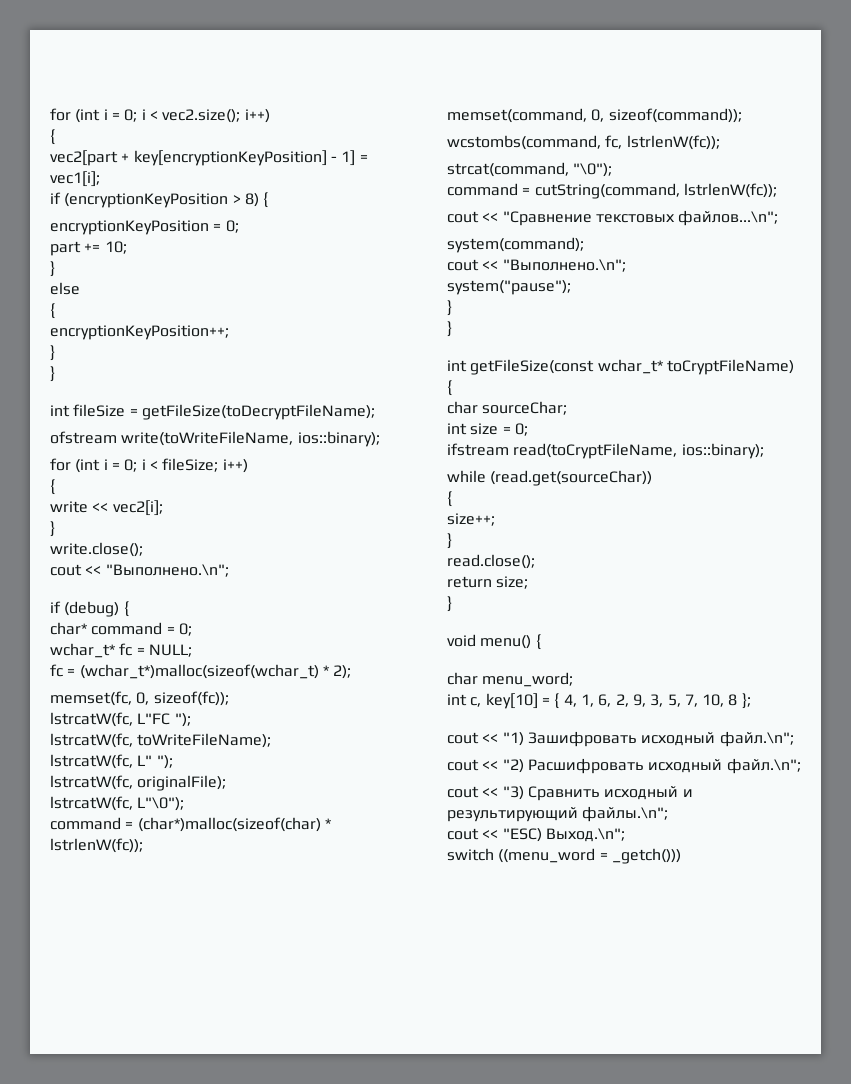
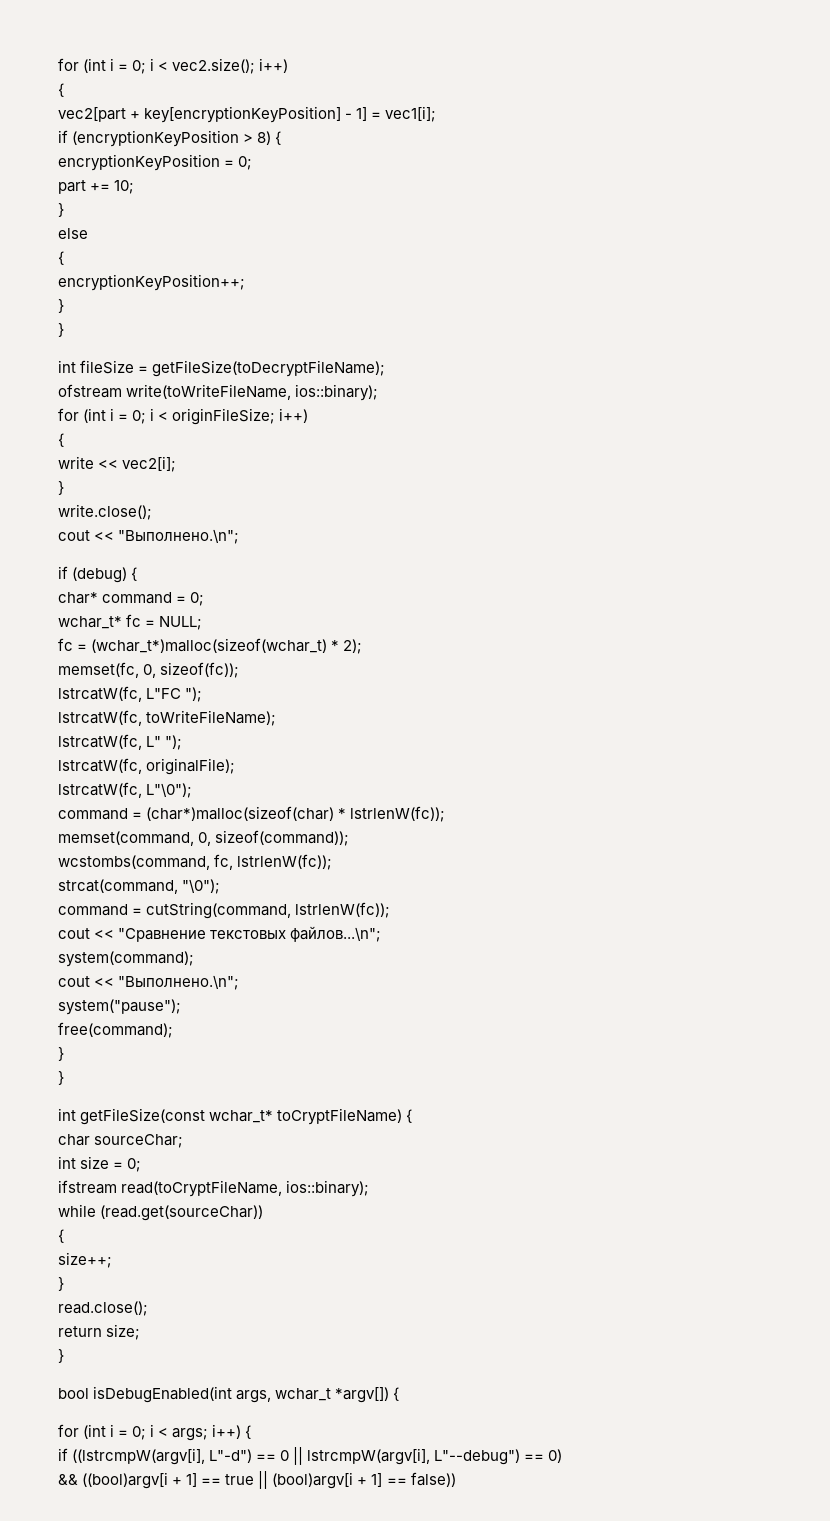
- for (int i = 0; i < fileSize; i++)
+ for (int i = 0; i < originFileSize; i++)
+ free(command);
- void menu() {
- char menu_word;
- int c, key[10] = { 4, 1, 6, 2, 9, 3, 5, 7, 10, 8 };
- cout << "1) Зашифровать исходный файл.\n";
- cout << "2) Расшифровать исходный файл.\n";
- cout << "3) Сравнить исходный и результирующий файлы.\n";
- cout << "ESC) Выход.\n";
- switch ((menu_word = _getch()))
+ bool isDebugEnabled(int args, wchar_t *argv[]) {
+ for (int i = 0; i < args; i++) {
+ if ((lstrcmpW(argv[i], L"-d") == 0 || lstrcmpW(argv[i], L"--debug") == 0)
+ && ((bool)argv[i + 1] == true || (bool)argv[i + 1] == false))

